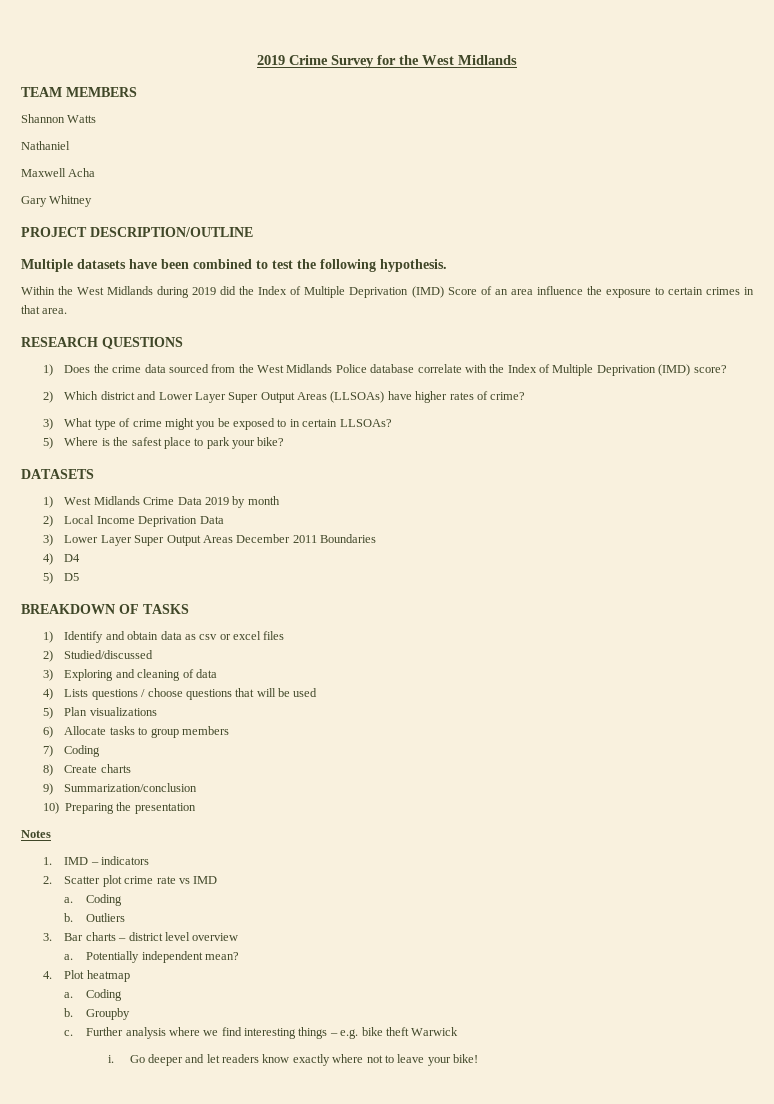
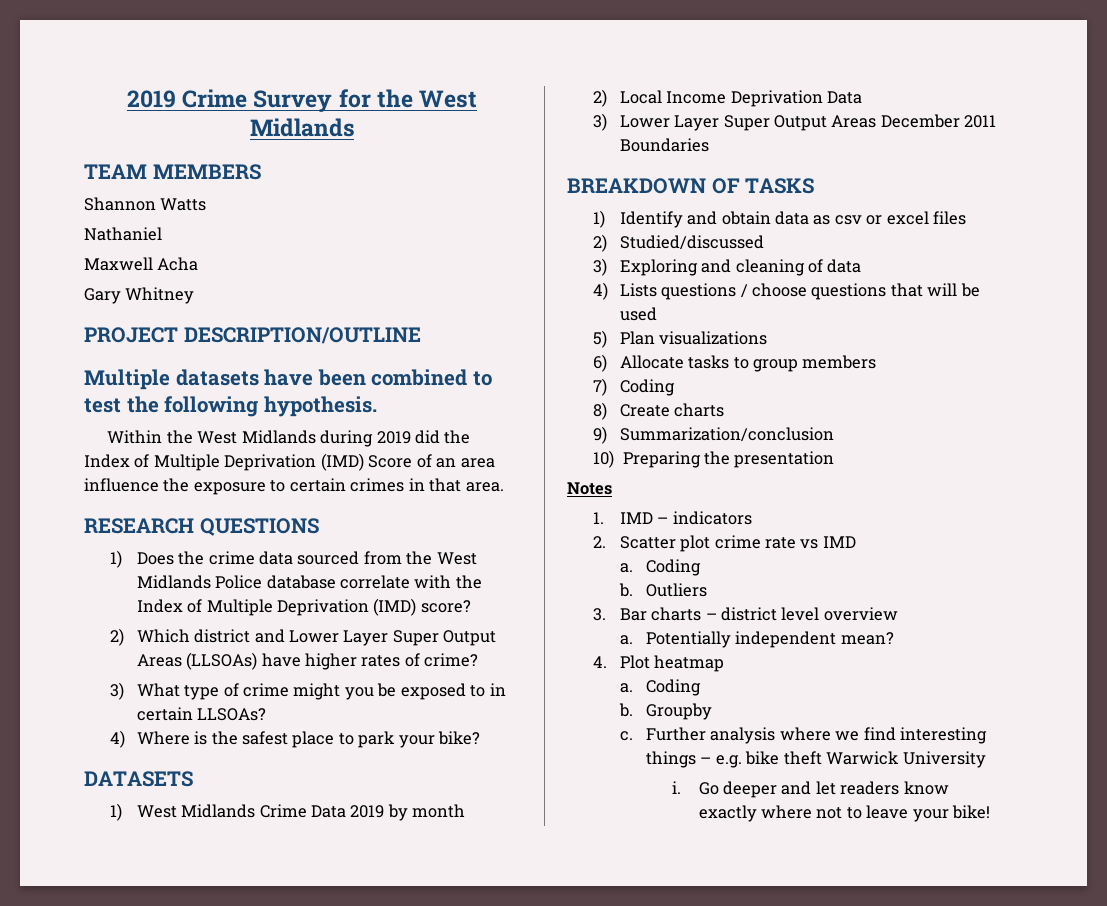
- 5) Where is the safest place to park your bike?
+ 4) Where is the safest place to park your bike?
- 4) D4
- 5) D5
- Further analysis where we find interesting things – e.g. bike theft Warwick
+ Further analysis where we find interesting things – e.g. bike theft Warwick University

